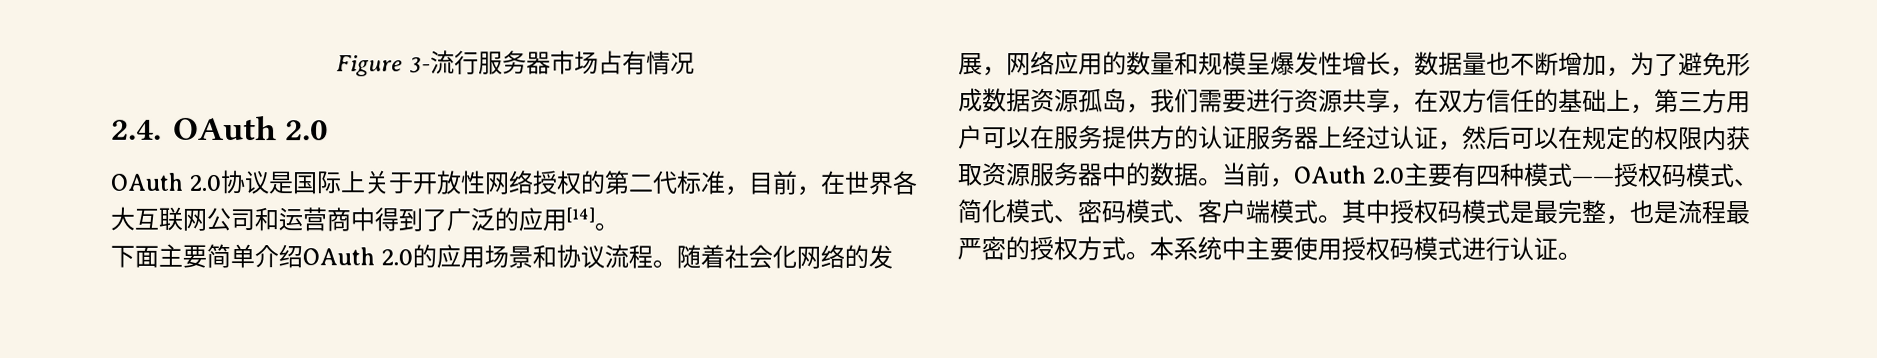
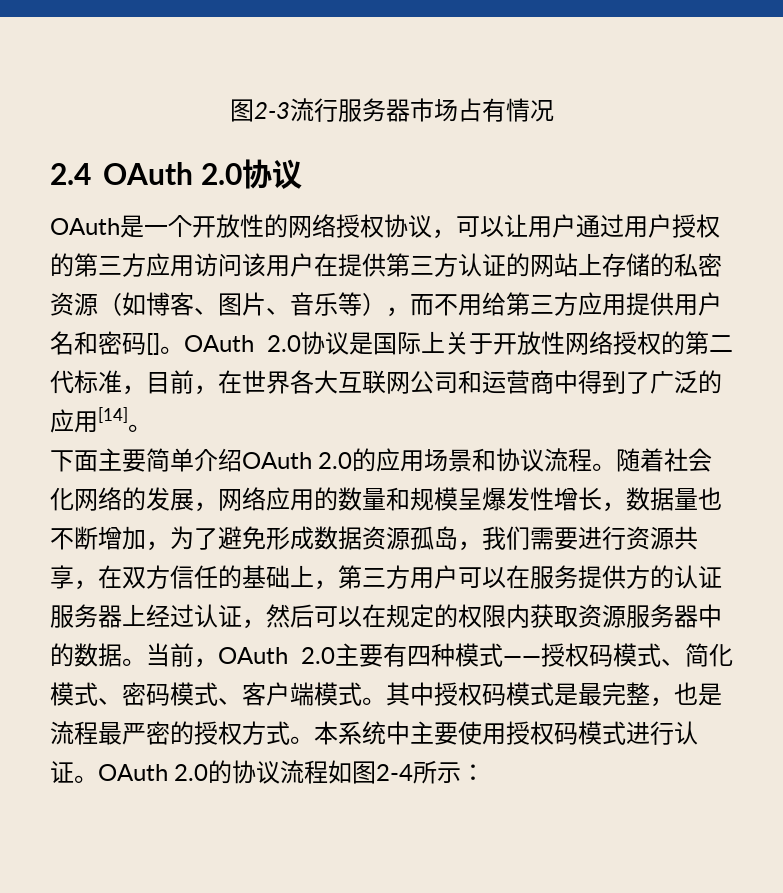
- Figure 3-流行服务器市场占有情况
+ 图2-3流行服务器市场占有情况
- 2.4. OAuth 2.0
- OAuth 2.0协议是国际上关于开放性网络授权的第二代标准，目前，在世界各大互联网公司和运营商中得到了广泛的应用[14]。
+ 2.4 OAuth 2.0协议
+ OAuth是一个开放性的网络授权协议，可以让用户通过用户授权的第三方应用访问该用户在提供第三方认证的网站上存储的私密资源（如博客、图片、音乐等），而不用给第三方应用提供用户名和密码[]。OAuth 2.0协议是国际上关于开放性网络授权的第二代标准，目前，在世界各大互联网公司和运营商中得到了广泛的应用[14]。
+ OAuth 2.0的协议流程如图2-4所示：

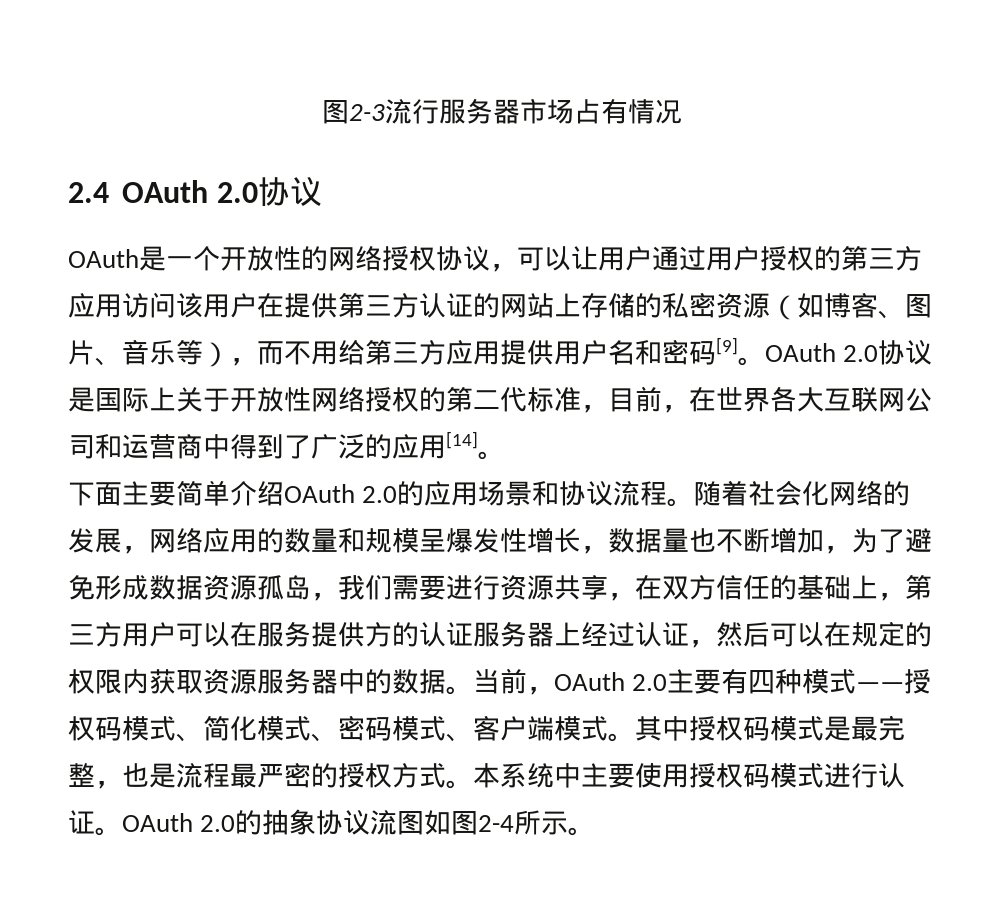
- OAuth是一个开放性的网络授权协议，可以让用户通过用户授权的第三方应用访问该用户在提供第三方认证的网站上存储的私密资源（如博客、图片、音乐等），而不用给第三方应用提供用户名和密码[]。
+ OAuth是一个开放性的网络授权协议，可以让用户通过用户授权的第三方应用访问该用户在提供第三方认证的网站上存储的私密资源（如博客、图片、音乐等），而不用给第三方应用提供用户名和密码[9]。
- OAuth 2.0的协议流程如图2-4所示：
+ OAuth 2.0的抽象协议流图如图2-4所示。

